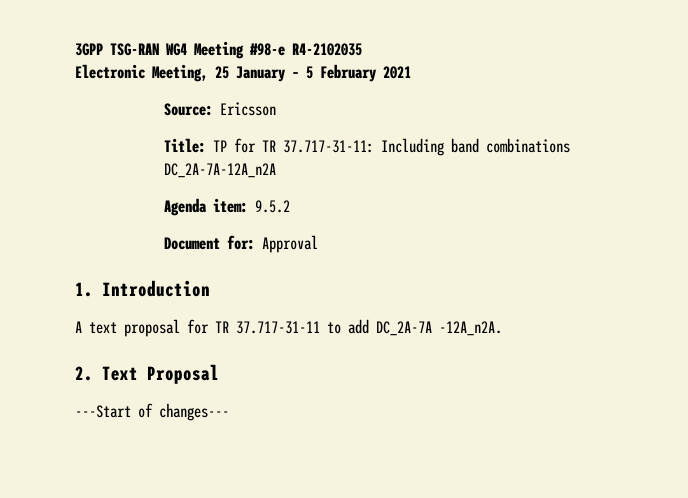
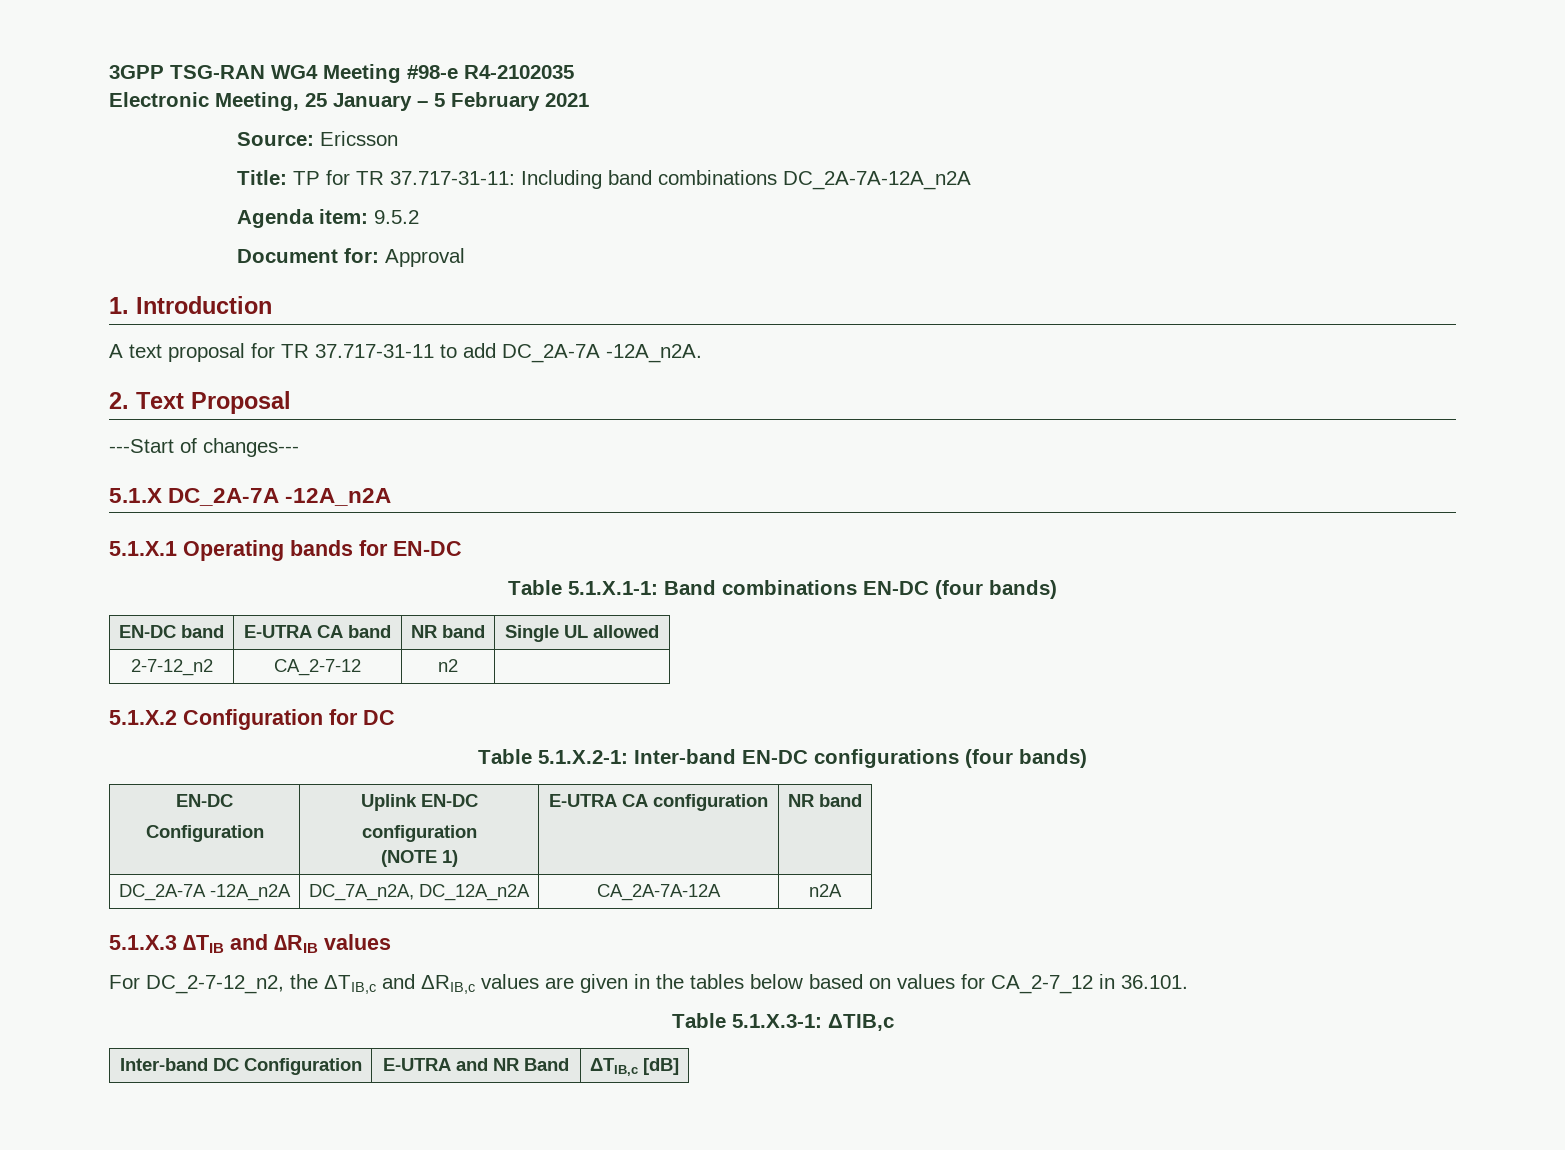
+ 5.1.X DC_2A-7A -12A_n2A
+ 5.1.X.1 Operating bands for EN-DC
+ Table 5.1.X.1-1: Band combinations EN-DC (four bands)
+ EN-DC band | E-UTRA CA band | NR band | Single UL allowed
+ 2-7-12_n2 | CA_2-7-12 | n2 |
+ 5.1.X.2 Configuration for DC
+ Table 5.1.X.2-1: Inter-band EN-DC configurations (four bands)
+ EN-DC
+ Configuration | Uplink EN-DC
+ configuration
+ (NOTE 1) | E-UTRA CA configuration | NR band
+ DC_2A-7A -12A_n2A | DC_7A_n2A, DC_12A_n2A | CA_2A-7A-12A | n2A
+ 5.1.X.3 ∆TIB and ∆RIB values
+ For DC_2-7-12_n2, the ΔTIB,c and ΔRIB,c values are given in the tables below based on values for CA_2-7_12 in 36.101.
+ Table 5.1.X.3-1: ΔTIB,c
+ Inter-band DC Configuration | E-UTRA and NR Band | ΔTIB,c [dB]

